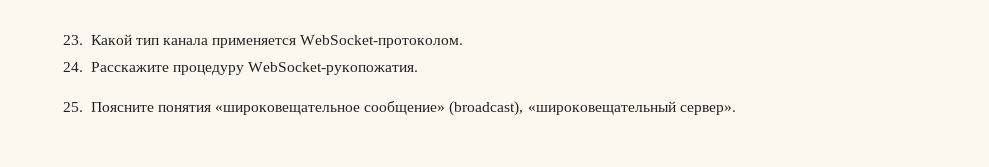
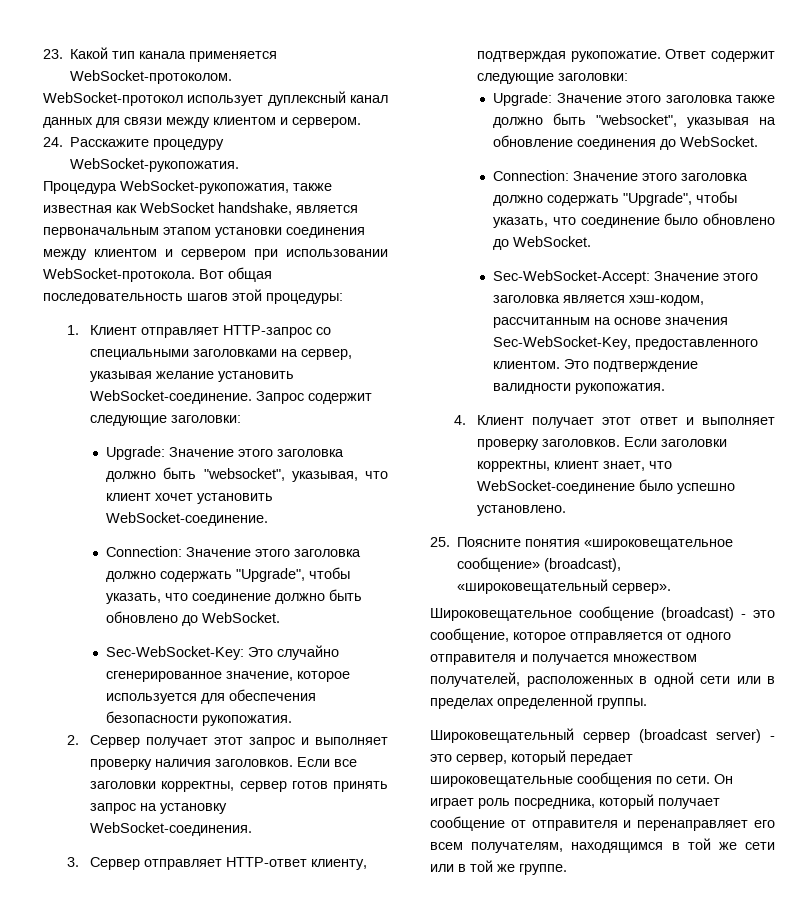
+ WebSocket-протокол использует дуплексный канал данных для связи между клиентом и сервером.
  24. Расскажите процедуру WebSocket-рукопожатия.
+ Процедура WebSocket-рукопожатия, также известная как WebSocket handshake, является первоначальным этапом установки соединения между клиентом и сервером при использовании WebSocket-протокола. Вот общая последовательность шагов этой процедуры:
+ 1. Клиент отправляет HTTP-запрос со специальными заголовками на сервер, указывая желание установить WebSocket-соединение. Запрос содержит следующие заголовки:
+ Upgrade: Значение этого заголовка должно быть "websocket", указывая, что клиент хочет установить WebSocket-соединение.
+ Connection: Значение этого заголовка должно содержать "Upgrade", чтобы указать, что соединение должно быть обновлено до WebSocket.
+ Sec-WebSocket-Key: Это случайно сгенерированное значение, которое используется для обеспечения безопасности рукопожатия.
+ 2. Сервер получает этот запрос и выполняет проверку наличия заголовков. Если все заголовки корректны, сервер готов принять запрос на установку WebSocket-соединения.
+ 3. Сервер отправляет HTTP-ответ клиенту, подтверждая рукопожатие. Ответ содержит следующие заголовки:
+ Upgrade: Значение этого заголовка также должно быть "websocket", указывая на обновление соединения до WebSocket.
+ Connection: Значение этого заголовка должно содержать "Upgrade", чтобы указать, что соединение было обновлено до WebSocket.
+ Sec-WebSocket-Accept: Значение этого заголовка является хэш-кодом, рассчитанным на основе значения Sec-WebSocket-Key, предоставленного клиентом. Это подтверждение валидности рукопожатия.
+ 4. Клиент получает этот ответ и выполняет проверку заголовков. Если заголовки корректны, клиент знает, что WebSocket-соединение было успешно установлено.
+ Широковещательное сообщение (broadcast) - это сообщение, которое отправляется от одного отправителя и получается множеством получателей, расположенных в одной сети или в пределах определенной группы.
+ Широковещательный сервер (broadcast server) - это сервер, который передает широковещательные сообщения по сети. Он играет роль посредника, который получает сообщение от отправителя и перенаправляет его всем получателям, находящимся в той же сети или в той же группе.

